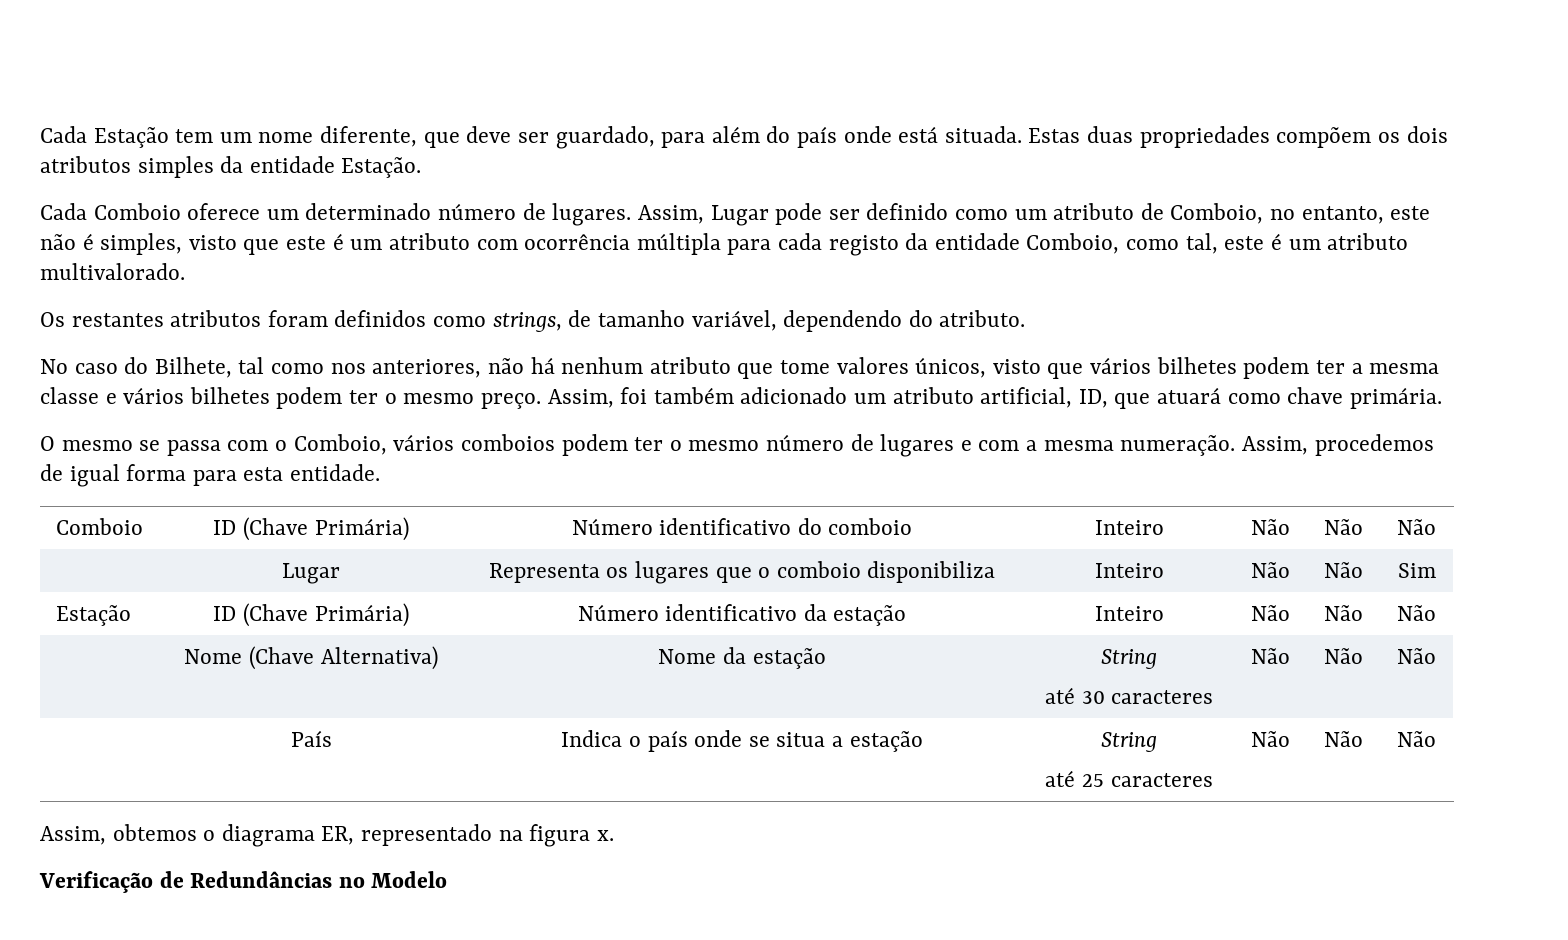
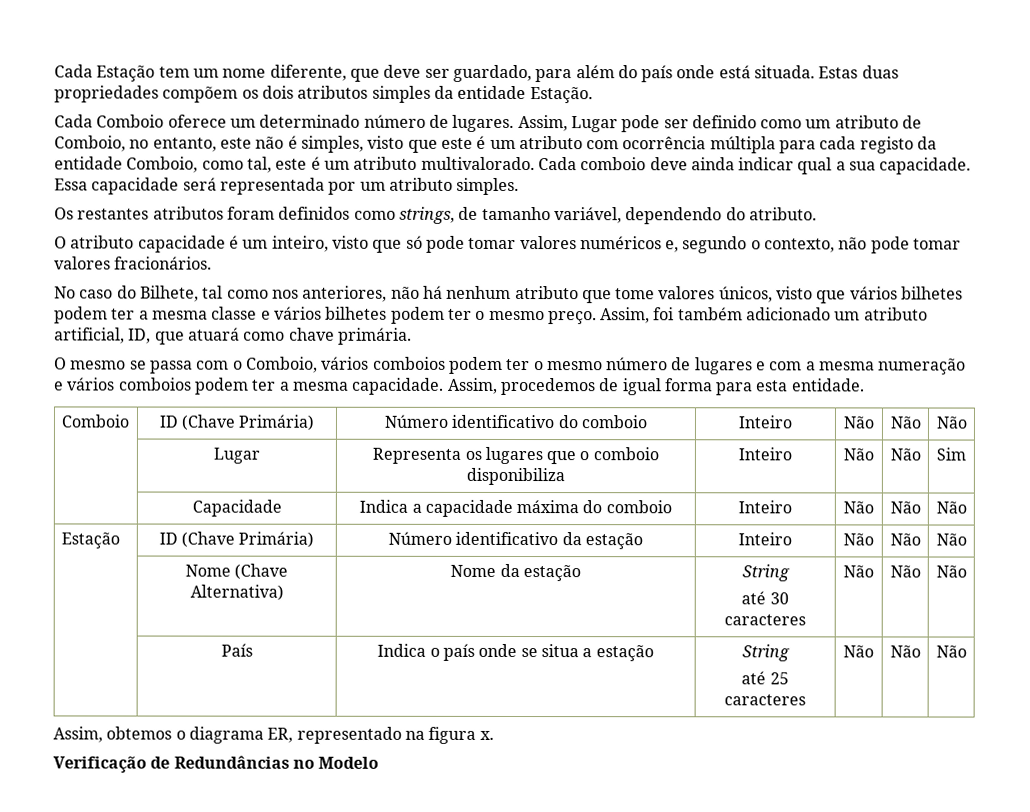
+ Cada comboio deve ainda indicar qual a sua capacidade. Essa capacidade será representada por um atributo simples.
+ O atributo capacidade é um inteiro, visto que só pode tomar valores numéricos e, segundo o contexto, não pode tomar valores fracionários.
- O mesmo se passa com o Comboio, vários comboios podem ter o mesmo número de lugares e com a mesma numeração.
+ O mesmo se passa com o Comboio, vários comboios podem ter o mesmo número de lugares e com a mesma numeração e vários comboios podem ter a mesma capacidade.
+ | Capacidade | Indica a capacidade máxima do comboio | Inteiro | Não | Não | Não

